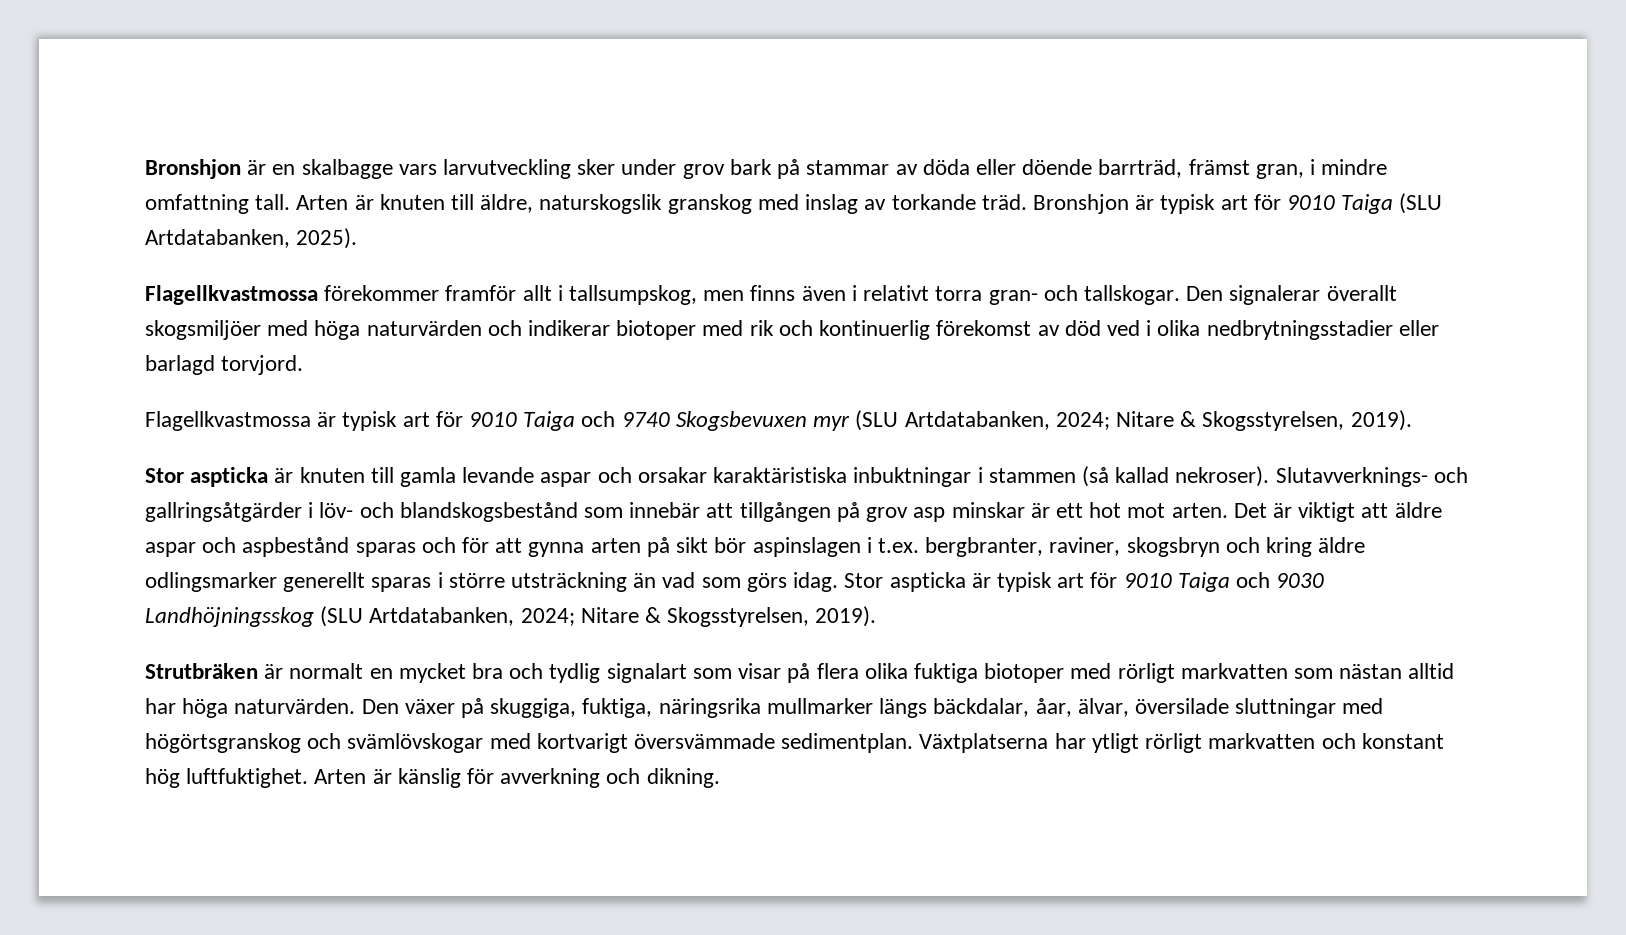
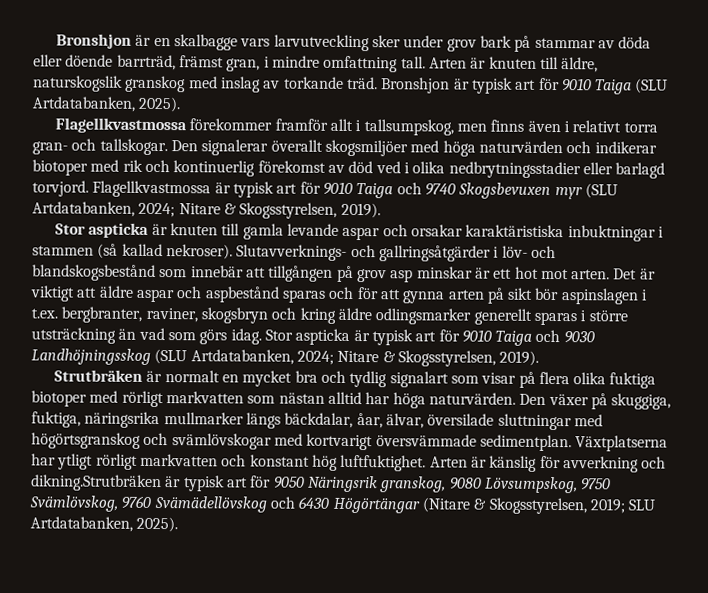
- Den signalerar överallt skogsmiljöer med höga naturvärden och indikerar biotoper med rik och kontinuerlig förekomst av död ved i olika nedbrytningsstadier eller barlagd torvjord.
- Flagellkvastmossa är typisk art för 9010 Taiga och 9740 Skogsbevuxen myr (SLU Artdatabanken, 2024; Nitare & Skogsstyrelsen, 2019).
+ Den signalerar överallt skogsmiljöer med höga naturvärden och indikerar biotoper med rik och kontinuerlig förekomst av död ved i olika nedbrytningsstadier eller barlagd torvjord. Flagellkvastmossa är typisk art för 9010 Taiga och 9740 Skogsbevuxen myr (SLU Artdatabanken, 2024; Nitare & Skogsstyrelsen, 2019).
- Arten är känslig för avverkning och dikning.
+ Arten är känslig för avverkning och dikning.Strutbräken är typisk art för 9050 Näringsrik granskog, 9080 Lövsumpskog, 9750 Svämlövskog, 9760 Svämädellövskog och 6430 Högörtängar (Nitare & Skogsstyrelsen, 2019; SLU Artdatabanken, 2025).

